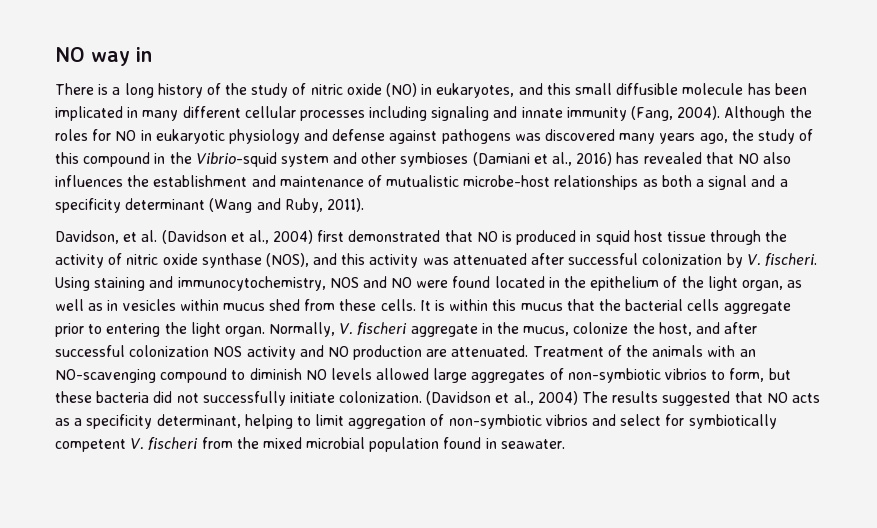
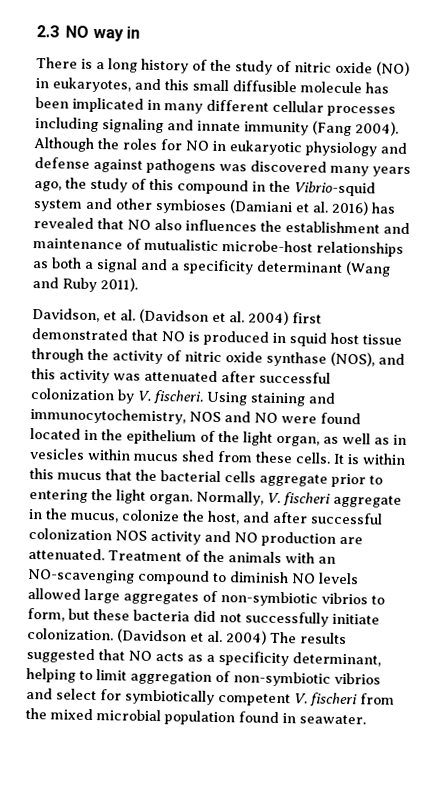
- NO way in
+ 2.3 NO way in
- There is a long history of the study of nitric oxide (NO) in eukaryotes, and this small diffusible molecule has been implicated in many different cellular processes including signaling and innate immunity (Fang, 2004).
+ There is a long history of the study of nitric oxide (NO) in eukaryotes, and this small diffusible molecule has been implicated in many different cellular processes including signaling and innate immunity (Fang 2004).
- Although the roles for NO in eukaryotic physiology and defense against pathogens was discovered many years ago, the study of this compound in the Vibrio-squid system and other symbioses (Damiani et al., 2016) has revealed that NO also influences the establishment and maintenance of mutualistic microbe-host relationships as both a signal and a specificity determinant (Wang and Ruby, 2011).
+ Although the roles for NO in eukaryotic physiology and defense against pathogens was discovered many years ago, the study of this compound in the Vibrio-squid system and other symbioses (Damiani et al. 2016) has revealed that NO also influences the establishment and maintenance of mutualistic microbe-host relationships as both a signal and a specificity determinant (Wang and Ruby 2011).
- Davidson, et al. (Davidson et al., 2004) first demonstrated that NO is produced in squid host tissue through the activity of nitric oxide synthase (NOS), and this activity was attenuated after successful colonization by V. fischeri.
+ Davidson, et al. (Davidson et al. 2004) first demonstrated that NO is produced in squid host tissue through the activity of nitric oxide synthase (NOS), and this activity was attenuated after successful colonization by V. fischeri.
- (Davidson et al., 2004) The results suggested that NO acts as a specificity determinant, helping to limit aggregation of non-symbiotic vibrios and select for symbiotically competent V. fischeri from the mixed microbial population found in seawater.
+ (Davidson et al. 2004) The results suggested that NO acts as a specificity determinant, helping to limit aggregation of non-symbiotic vibrios and select for symbiotically competent V. fischeri from the mixed microbial population found in seawater.

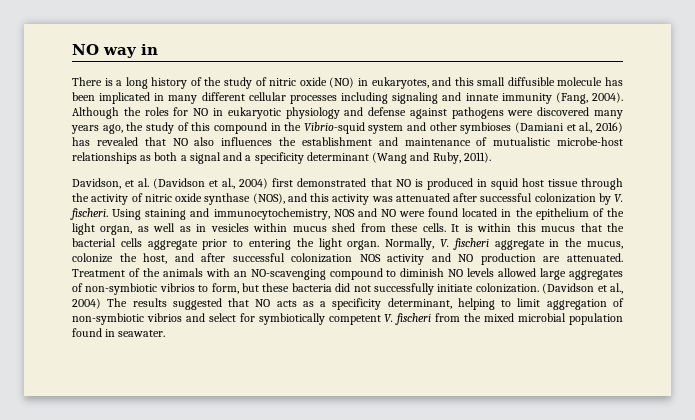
- 2.3 NO way in
+ NO way in
- There is a long history of the study of nitric oxide (NO) in eukaryotes, and this small diffusible molecule has been implicated in many different cellular processes including signaling and innate immunity (Fang 2004).
+ There is a long history of the study of nitric oxide (NO) in eukaryotes, and this small diffusible molecule has been implicated in many different cellular processes including signaling and innate immunity (Fang, 2004).
- Although the roles for NO in eukaryotic physiology and defense against pathogens was discovered many years ago, the study of this compound in the Vibrio-squid system and other symbioses (Damiani et al. 2016) has revealed that NO also influences the establishment and maintenance of mutualistic microbe-host relationships as both a signal and a specificity determinant (Wang and Ruby 2011).
+ Although the roles for NO in eukaryotic physiology and defense against pathogens were discovered many years ago, the study of this compound in the Vibrio-squid system and other symbioses (Damiani et al., 2016) has revealed that NO also influences the establishment and maintenance of mutualistic microbe-host relationships as both a signal and a specificity determinant (Wang and Ruby, 2011).
- Davidson, et al. (Davidson et al. 2004) first demonstrated that NO is produced in squid host tissue through the activity of nitric oxide synthase (NOS), and this activity was attenuated after successful colonization by V. fischeri.
+ Davidson, et al. (Davidson et al., 2004) first demonstrated that NO is produced in squid host tissue through the activity of nitric oxide synthase (NOS), and this activity was attenuated after successful colonization by V. fischeri.
- (Davidson et al. 2004) The results suggested that NO acts as a specificity determinant, helping to limit aggregation of non-symbiotic vibrios and select for symbiotically competent V. fischeri from the mixed microbial population found in seawater.
+ (Davidson et al., 2004) The results suggested that NO acts as a specificity determinant, helping to limit aggregation of non-symbiotic vibrios and select for symbiotically competent V. fischeri from the mixed microbial population found in seawater.

